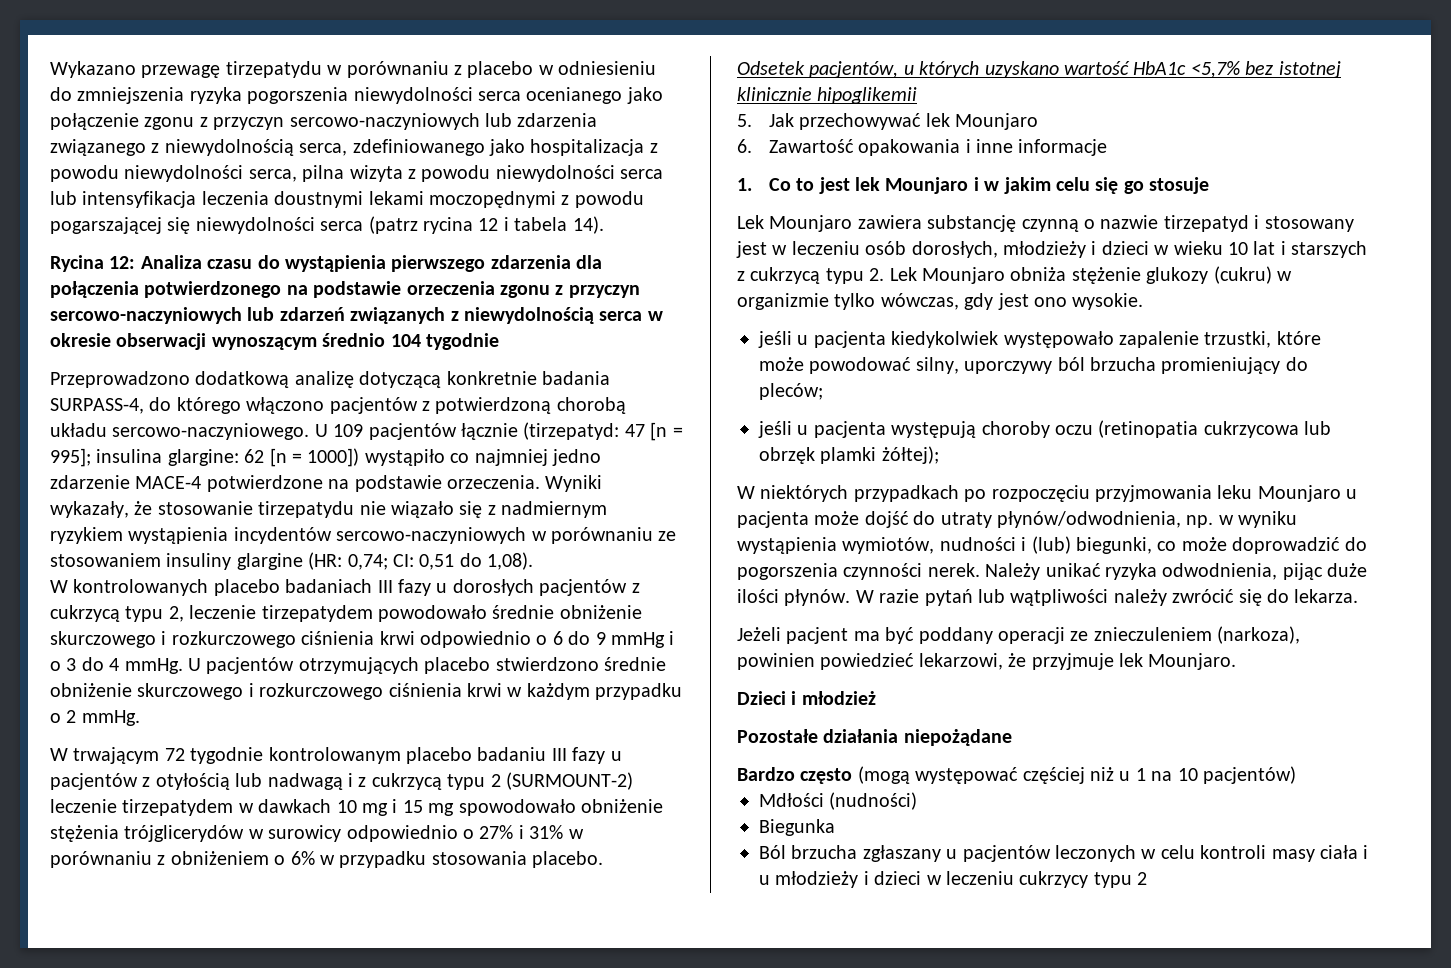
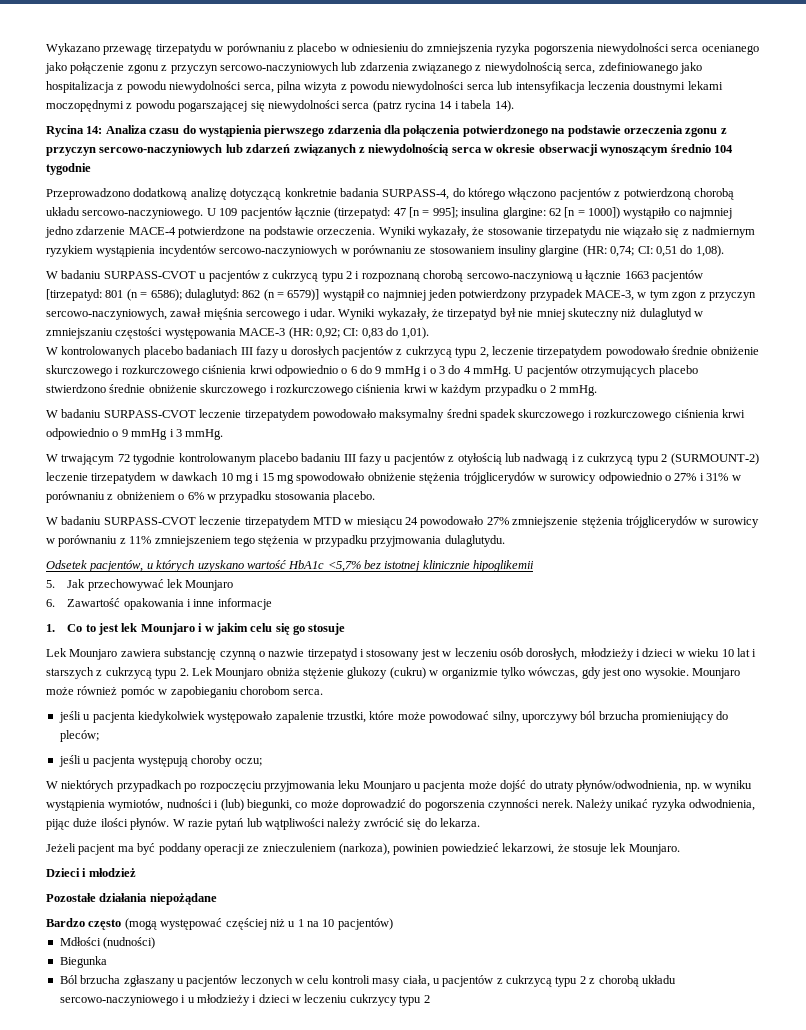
- Wykazano przewagę tirzepatydu w porównaniu z placebo w odniesieniu do zmniejszenia ryzyka pogorszenia niewydolności serca ocenianego jako połączenie zgonu z przyczyn sercowo-naczyniowych lub zdarzenia związanego z niewydolnością serca, zdefiniowanego jako hospitalizacja z powodu niewydolności serca, pilna wizyta z powodu niewydolności serca lub intensyfikacja leczenia doustnymi lekami moczopędnymi z powodu pogarszającej się niewydolności serca (patrz rycina 12 i tabela 14).
+ Wykazano przewagę tirzepatydu w porównaniu z placebo w odniesieniu do zmniejszenia ryzyka pogorszenia niewydolności serca ocenianego jako połączenie zgonu z przyczyn sercowo-naczyniowych lub zdarzenia związanego z niewydolnością serca, zdefiniowanego jako hospitalizacja z powodu niewydolności serca, pilna wizyta z powodu niewydolności serca lub intensyfikacja leczenia doustnymi lekami moczopędnymi z powodu pogarszającej się niewydolności serca (patrz rycina 14 i tabela 14).
- Rycina 12: Analiza czasu do wystąpienia pierwszego zdarzenia dla połączenia potwierdzonego na podstawie orzeczenia zgonu z przyczyn sercowo-naczyniowych lub zdarzeń związanych z niewydolnością serca w okresie obserwacji wynoszącym średnio 104 tygodnie
+ Rycina 14: Analiza czasu do wystąpienia pierwszego zdarzenia dla połączenia potwierdzonego na podstawie orzeczenia zgonu z przyczyn sercowo-naczyniowych lub zdarzeń związanych z niewydolnością serca w okresie obserwacji wynoszącym średnio 104 tygodnie
+ W badaniu SURPASS-CVOT u pacjentów z cukrzycą typu 2 i rozpoznaną chorobą sercowo-naczyniową u łącznie 1663 pacjentów [tirzepatyd: 801 (n = 6586); dulaglutyd: 862 (n = 6579)] wystąpił co najmniej jeden potwierdzony przypadek MACE-3, w tym zgon z przyczyn sercowo-naczyniowych, zawał mięśnia sercowego i udar. Wyniki wykazały, że tirzepatyd był nie mniej skuteczny niż dulaglutyd w zmniejszaniu częstości występowania MACE-3 (HR: 0,92; CI: 0,83 do 1,01).
+ W badaniu SURPASS-CVOT leczenie tirzepatydem powodowało maksymalny średni spadek skurczowego i rozkurczowego ciśnienia krwi odpowiednio o 9 mmHg i 3 mmHg.
+ W badaniu SURPASS-CVOT leczenie tirzepatydem MTD w miesiącu 24 powodowało 27% zmniejszenie stężenia trójglicerydów w surowicy w porównaniu z 11% zmniejszeniem tego stężenia w przypadku przyjmowania dulaglutydu.
+ Mounjaro może również pomóc w zapobieganiu chorobom serca.
- jeśli u pacjenta występują choroby oczu (retinopatia cukrzycowa lub obrzęk plamki żółtej);
+ jeśli u pacjenta występują choroby oczu;
- Jeżeli pacjent ma być poddany operacji ze znieczuleniem (narkoza), powinien powiedzieć lekarzowi, że przyjmuje lek Mounjaro.
+ Jeżeli pacjent ma być poddany operacji ze znieczuleniem (narkoza), powinien powiedzieć lekarzowi, że stosuje lek Mounjaro.
- Ból brzucha zgłaszany u pacjentów leczonych w celu kontroli masy ciała i u młodzieży i dzieci w leczeniu cukrzycy typu 2
+ Ból brzucha zgłaszany u pacjentów leczonych w celu kontroli masy ciała, u pacjentów z cukrzycą typu 2 z chorobą układu sercowo-naczyniowego i u młodzieży i dzieci w leczeniu cukrzycy typu 2

